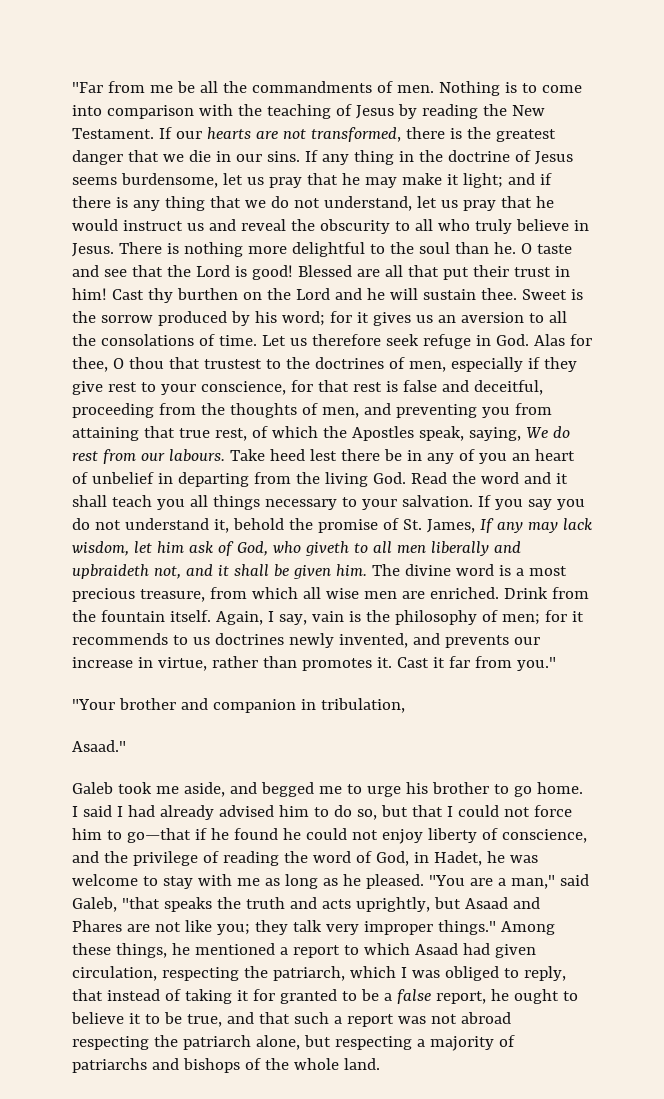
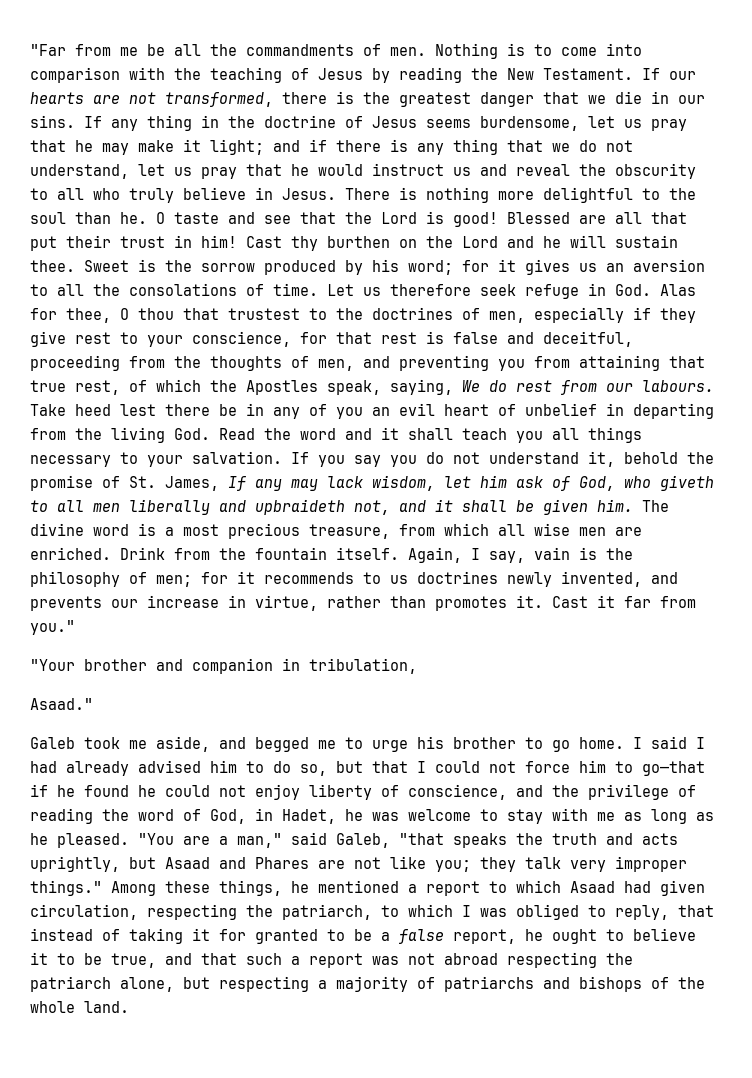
- Take heed lest there be in any of you an heart of unbelief in departing from the living God. Read the word and it shall teach you all things necessary to your salvation.
+ Take heed lest there be in any of you an evil heart of unbelief in departing from the living God. Read the word and it shall teach you all things necessary to your salvation.
- Among these things, he mentioned a report to which Asaad had given circulation, respecting the patriarch, which I was obliged to reply, that instead of taking it for granted to be a false report, he ought to believe it to be true, and that such a report was not abroad respecting the patriarch alone, but respecting a majority of patriarchs and bishops of the whole land.
+ Among these things, he mentioned a report to which Asaad had given circulation, respecting the patriarch, to which I was obliged to reply, that instead of taking it for granted to be a false report, he ought to believe it to be true, and that such a report was not abroad respecting the patriarch alone, but respecting a majority of patriarchs and bishops of the whole land.

